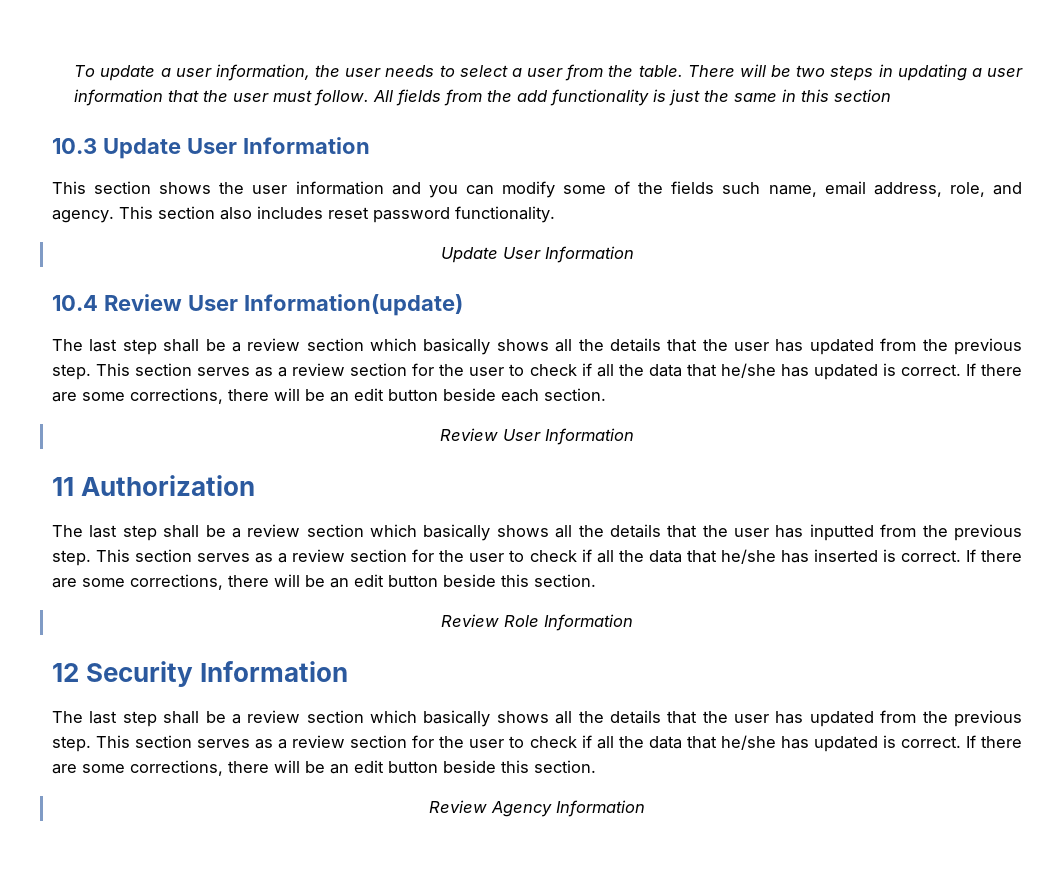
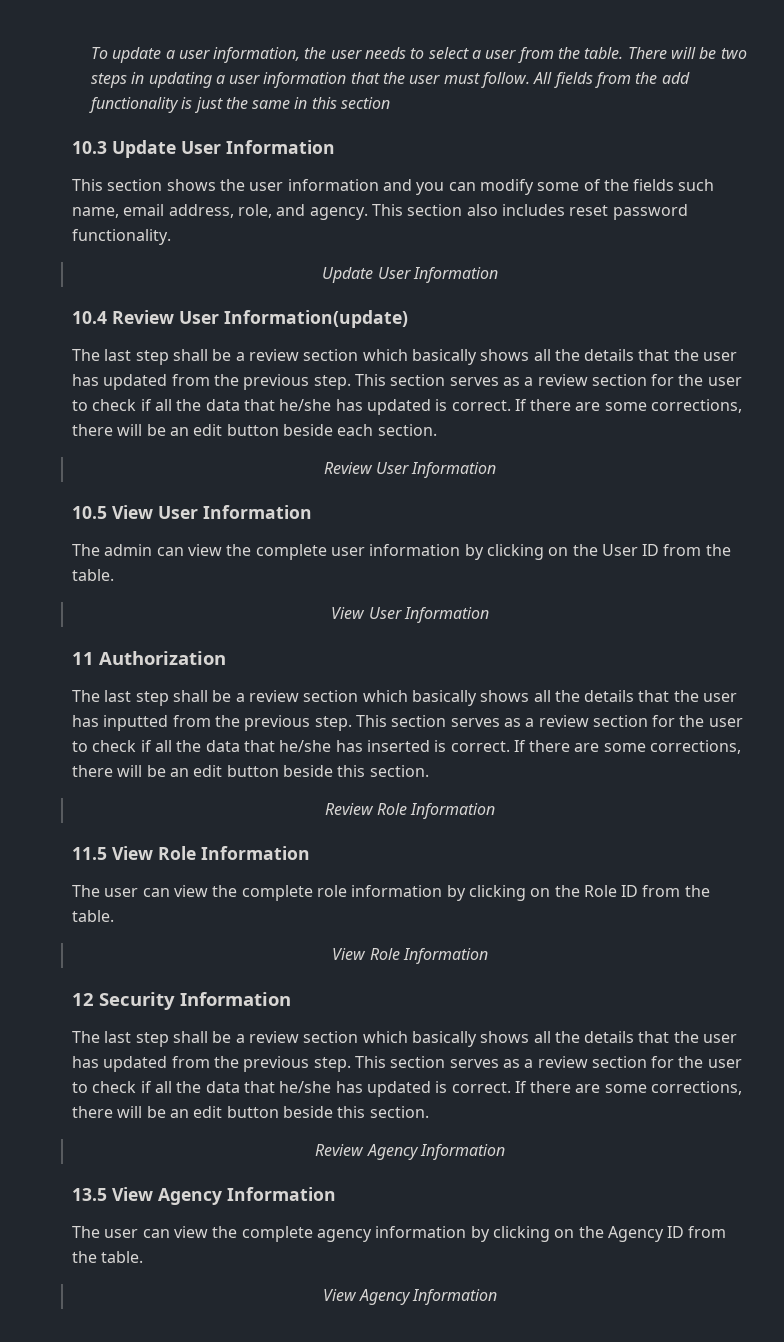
+ 10.5 View User Information
+ The admin can view the complete user information by clicking on the User ID from the table.
+ View User Information
+ 11.5 View Role Information
+ The user can view the complete role information by clicking on the Role ID from the table.
+ View Role Information
+ 13.5 View Agency Information
+ The user can view the complete agency information by clicking on the Agency ID from the table.
+ View Agency Information

